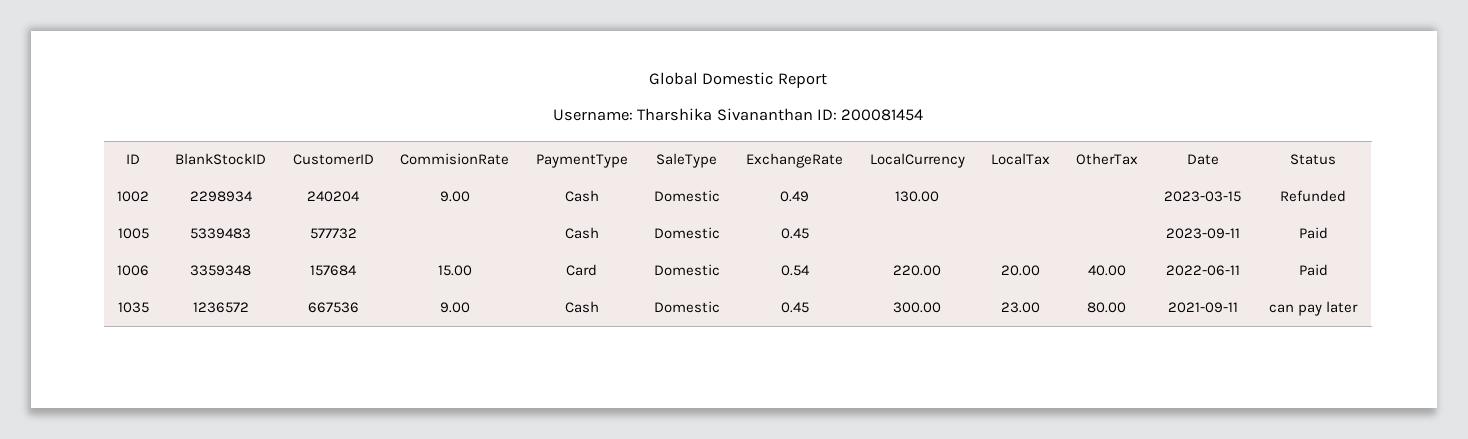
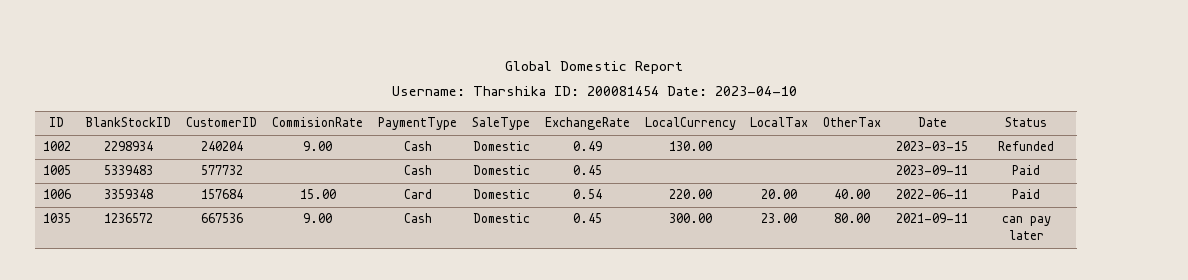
- Username: Tharshika Sivananthan ID: 200081454
+ Username: Tharshika ID: 200081454 Date: 2023-04-10

